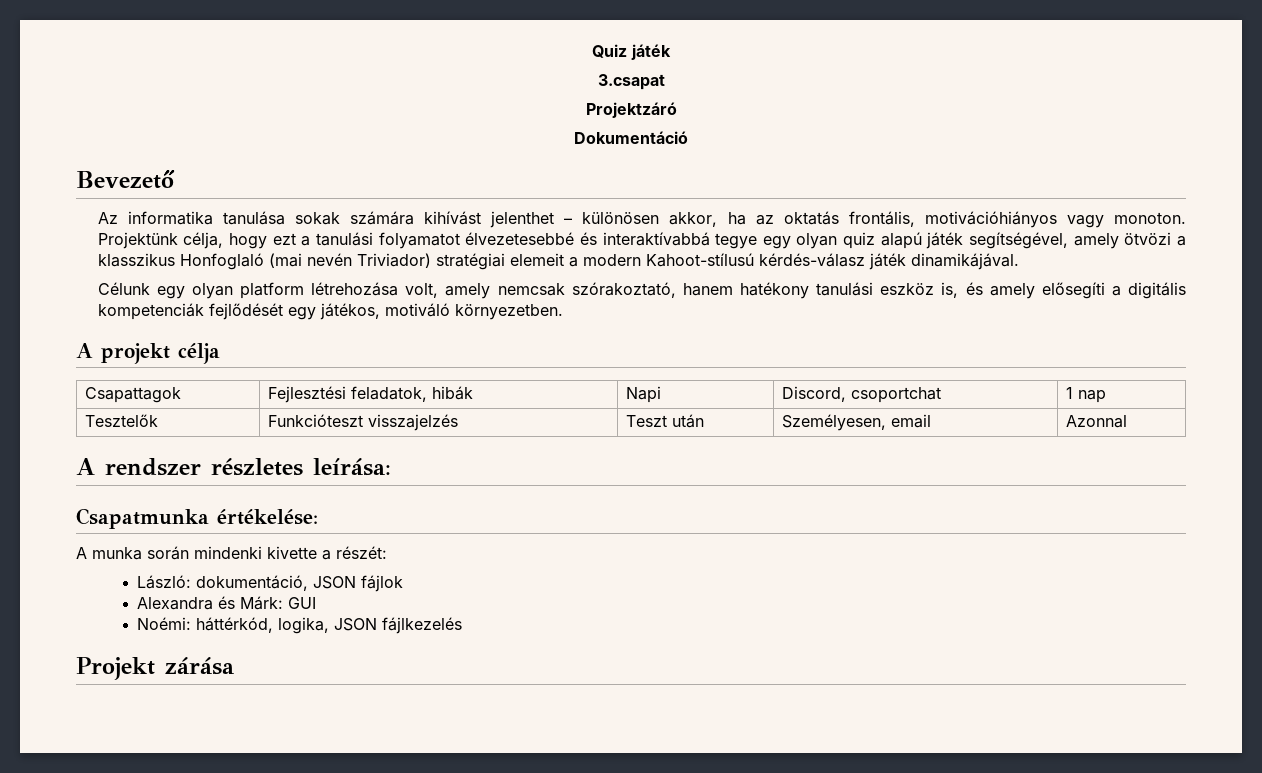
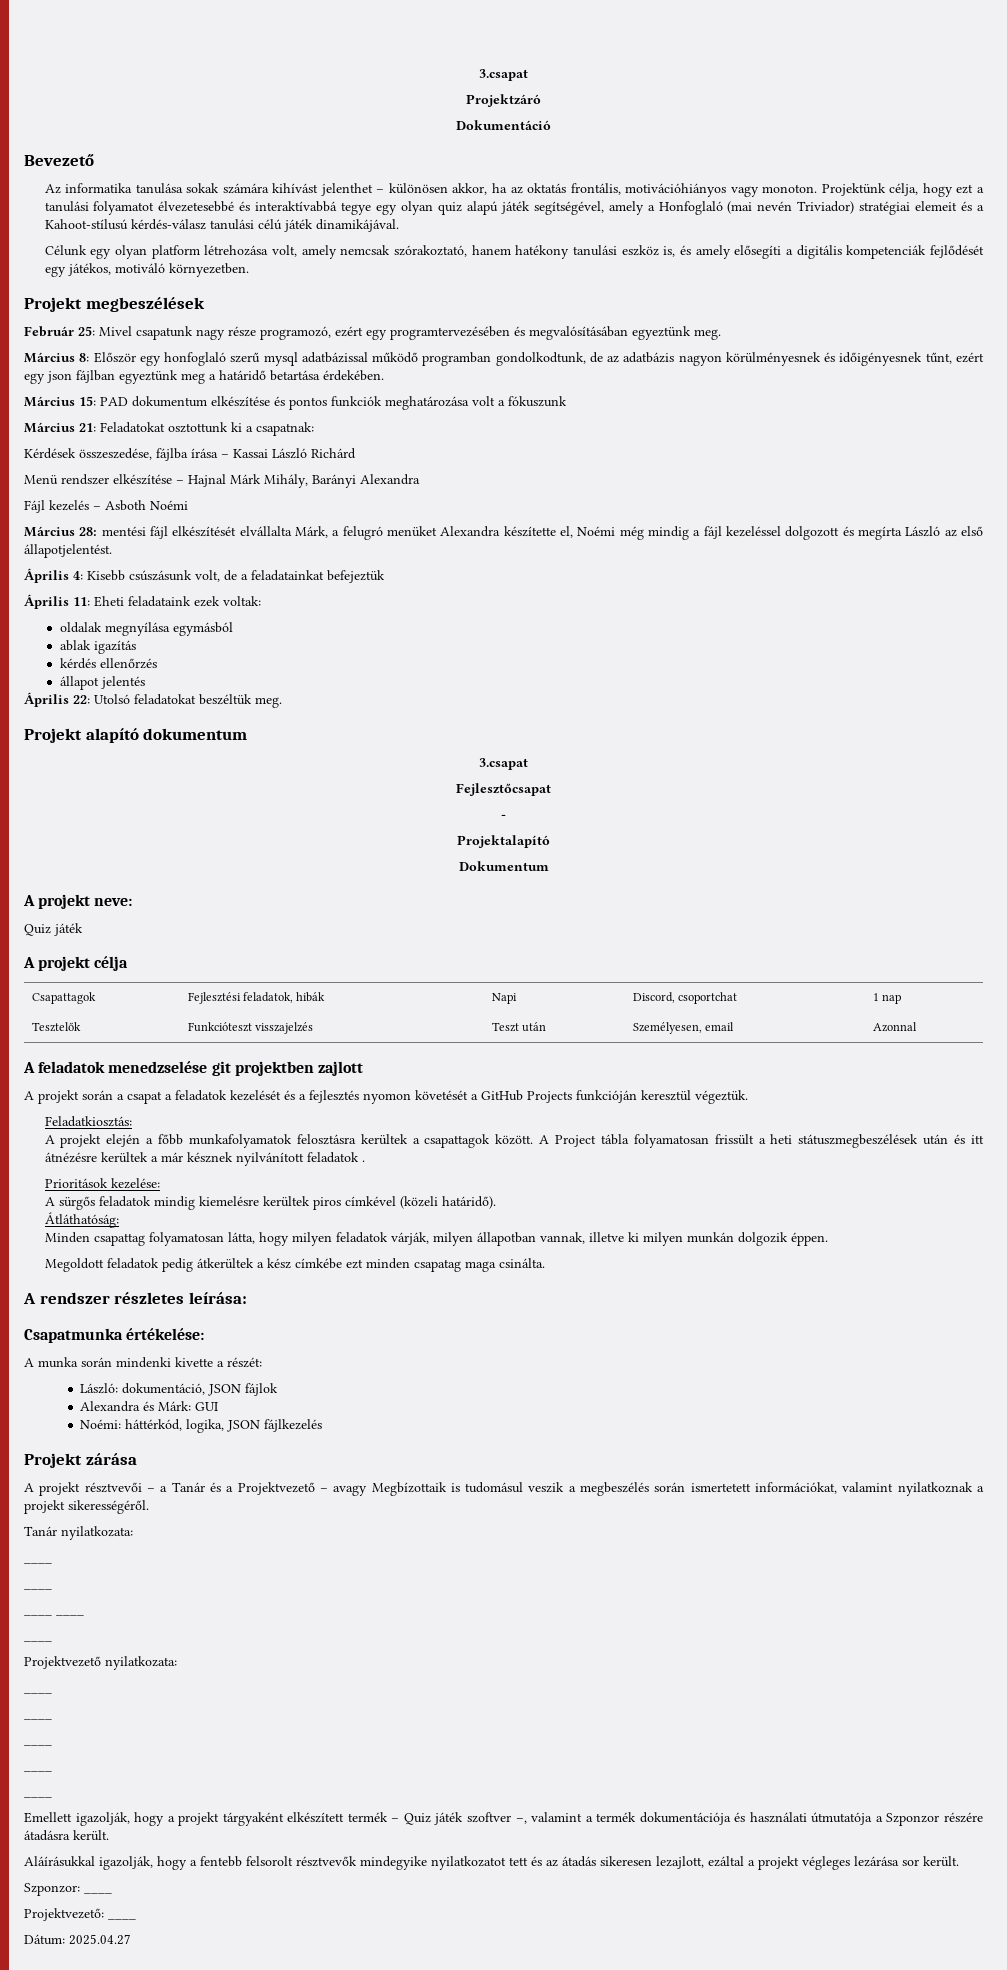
- Quiz játék
- Projektünk célja, hogy ezt a tanulási folyamatot élvezetesebbé és interaktívabbá tegye egy olyan quiz alapú játék segítségével, amely ötvözi a klasszikus Honfoglaló (mai nevén Triviador) stratégiai elemeit a modern Kahoot-stílusú kérdés-válasz játék dinamikájával.
+ Projektünk célja, hogy ezt a tanulási folyamatot élvezetesebbé és interaktívabbá tegye egy olyan quiz alapú játék segítségével, amely a Honfoglaló (mai nevén Triviador) stratégiai elemeit és a Kahoot-stílusú kérdés-válasz tanulási célú játék dinamikájával.
+ Projekt megbeszélések
+ Február 25: Mivel csapatunk nagy része programozó, ezért egy programtervezésében és megvalósításában egyeztünk meg.
+ Március 8: Először egy honfoglaló szerű mysql adatbázissal működő programban gondolkodtunk, de az adatbázis nagyon körülményesnek és időigényesnek tűnt, ezért egy json fájlban egyeztünk meg a határidő betartása érdekében.
+ Március 15: PAD dokumentum elkészítése és pontos funkciók meghatározása volt a fókuszunk
+ Március 21: Feladatokat osztottunk ki a csapatnak:
+ Kérdések összeszedése, fájlba írása – Kassai László Richárd
+ Menü rendszer elkészítése – Hajnal Márk Mihály, Barányi Alexandra
+ Fájl kezelés – Asboth Noémi
+ Március 28: mentési fájl elkészítését elvállalta Márk, a felugró menüket Alexandra készítette el, Noémi még mindig a fájl kezeléssel dolgozott és megírta László az első állapotjelentést.
+ Április 4: Kisebb csúszásunk volt, de a feladatainkat befejeztük
+ Április 11: Eheti feladataink ezek voltak:
+ oldalak megnyílása egymásból
+ ablak igazítás
+ kérdés ellenőrzés
+ állapot jelentés
+ Április 22: Utolsó feladatokat beszéltük meg.
+ Projekt alapító dokumentum
+ 3.csapat
+ Fejlesztőcsapat
+ ‐
+ Projektalapító
+ Dokumentum
+ A projekt neve:
+ Quiz játék
+ A feladatok menedzselése git projektben zajlott
+ A projekt során a csapat a feladatok kezelését és a fejlesztés nyomon követését a GitHub Projects funkcióján keresztül végeztük.
+ Feladatkiosztás:
+ A projekt elején a főbb munkafolyamatok felosztásra kerültek a csapattagok között. A Project tábla folyamatosan frissült a heti státuszmegbeszélések után és itt átnézésre kerültek a már késznek nyilvánított feladatok .
+ Prioritások kezelése:
+ A sürgős feladatok mindig kiemelésre kerültek piros címkével (közeli határidő).
+ Átláthatóság:
+ Minden csapattag folyamatosan látta, hogy milyen feladatok várják, milyen állapotban vannak, illetve ki milyen munkán dolgozik éppen.
+ Megoldott feladatok pedig átkerültek a kész címkébe ezt minden csapatag maga csinálta.
+ A projekt résztvevői – a Tanár és a Projektvezető – avagy Megbízottaik is tudomásul veszik a megbeszélés során ismertetett információkat, valamint nyilatkoznak a projekt sikerességéről.
+ Tanár nyilatkozata:
+ ____
+ ____
+ ____ ____
+ ____
+ Projektvezető nyilatkozata:
+ ____
+ ____
+ ____
+ ____
+ ____
+ Emellett igazolják, hogy a projekt tárgyaként elkészített termék – Quiz játék szoftver –, valamint a termék dokumentációja és használati útmutatója a Szponzor részére átadásra került.
+ Aláírásukkal igazolják, hogy a fentebb felsorolt résztvevők mindegyike nyilatkozatot tett és az átadás sikeresen lezajlott, ezáltal a projekt végleges lezárása sor került.
+ Szponzor: ____
+ Projektvezető: ____
+ Dátum: 2025.04.27

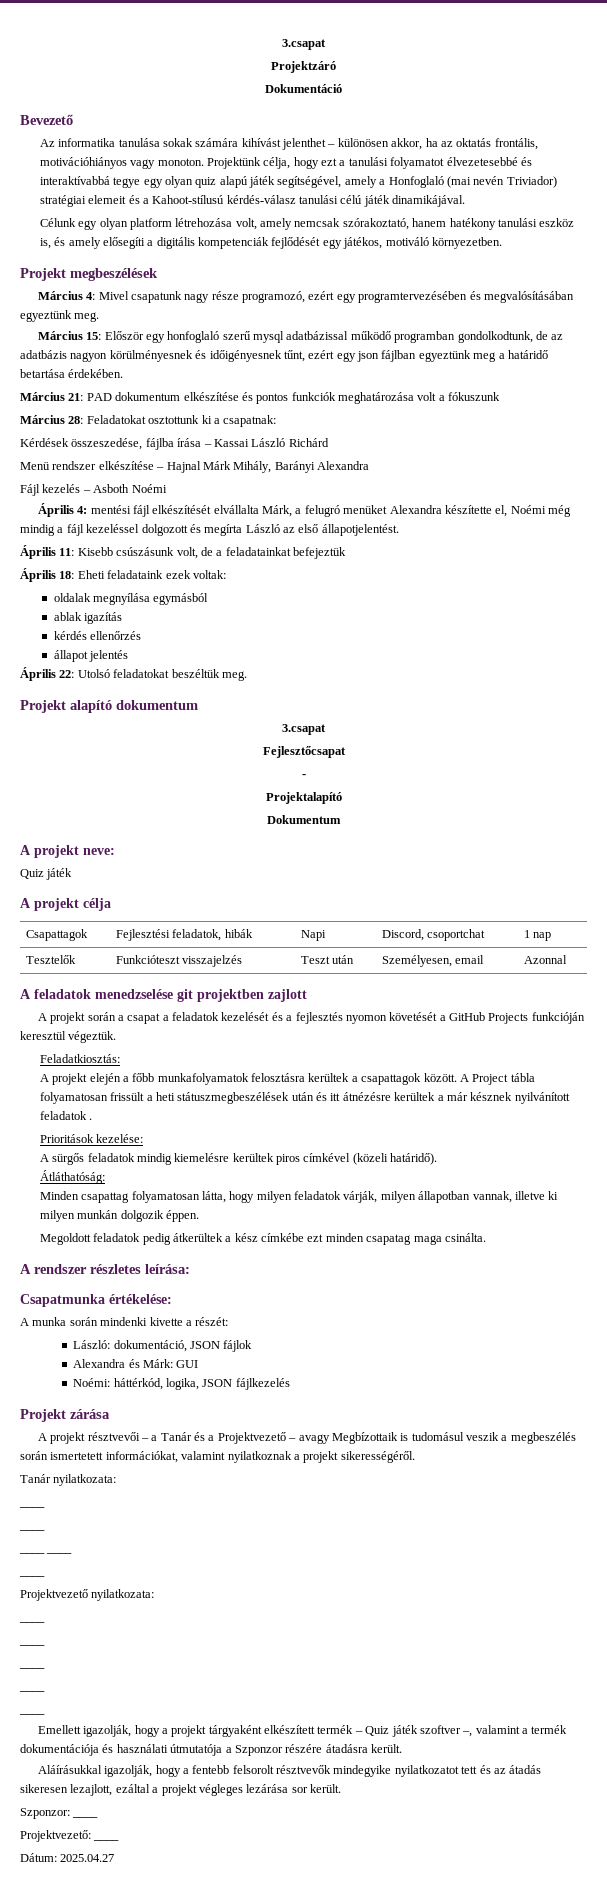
- Február 25: Mivel csapatunk nagy része programozó, ezért egy programtervezésében és megvalósításában egyeztünk meg.
+ Március 4: Mivel csapatunk nagy része programozó, ezért egy programtervezésében és megvalósításában egyeztünk meg.
- Március 8: Először egy honfoglaló szerű mysql adatbázissal működő programban gondolkodtunk, de az adatbázis nagyon körülményesnek és időigényesnek tűnt, ezért egy json fájlban egyeztünk meg a határidő betartása érdekében.
+ Március 15: Először egy honfoglaló szerű mysql adatbázissal működő programban gondolkodtunk, de az adatbázis nagyon körülményesnek és időigényesnek tűnt, ezért egy json fájlban egyeztünk meg a határidő betartása érdekében.
- Március 15: PAD dokumentum elkészítése és pontos funkciók meghatározása volt a fókuszunk
+ Március 21: PAD dokumentum elkészítése és pontos funkciók meghatározása volt a fókuszunk
- Március 21: Feladatokat osztottunk ki a csapatnak:
+ Március 28: Feladatokat osztottunk ki a csapatnak:
- Március 28: mentési fájl elkészítését elvállalta Márk, a felugró menüket Alexandra készítette el, Noémi még mindig a fájl kezeléssel dolgozott és megírta László az első állapotjelentést.
+ Április 4: mentési fájl elkészítését elvállalta Márk, a felugró menüket Alexandra készítette el, Noémi még mindig a fájl kezeléssel dolgozott és megírta László az első állapotjelentést.
- Április 4: Kisebb csúszásunk volt, de a feladatainkat befejeztük
+ Április 11: Kisebb csúszásunk volt, de a feladatainkat befejeztük
- Április 11: Eheti feladataink ezek voltak:
+ Április 18: Eheti feladataink ezek voltak:

